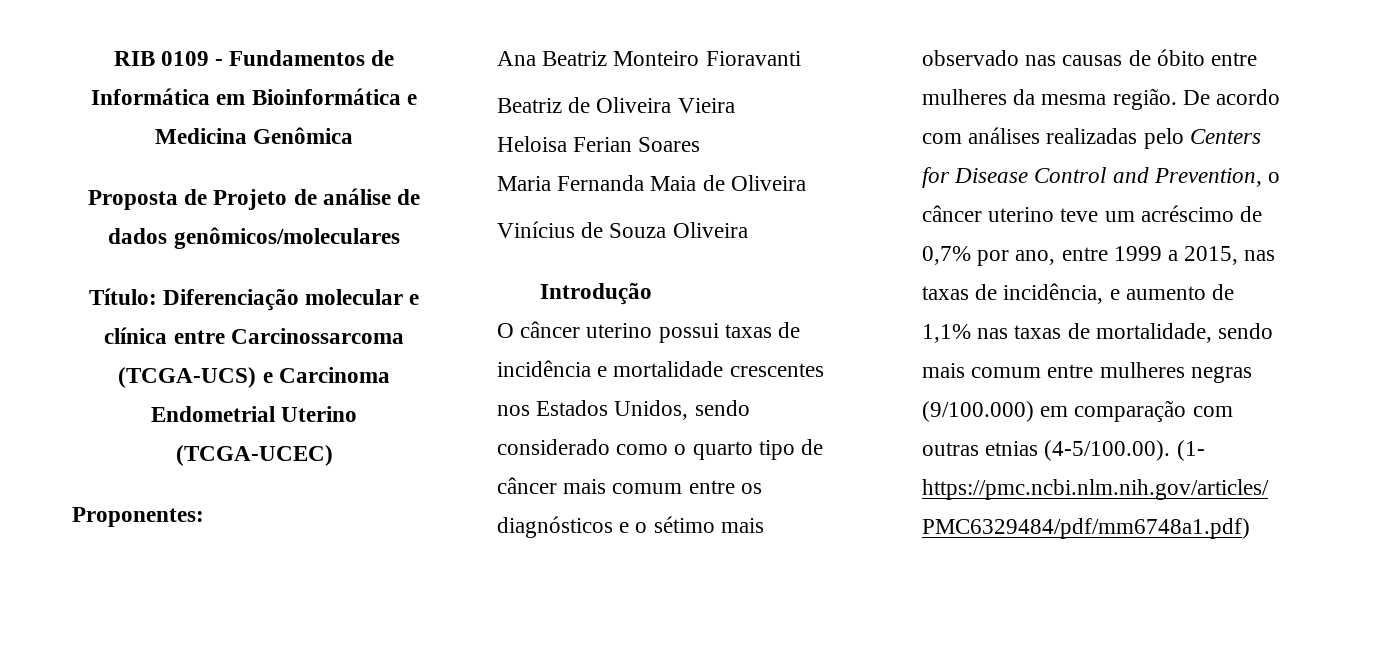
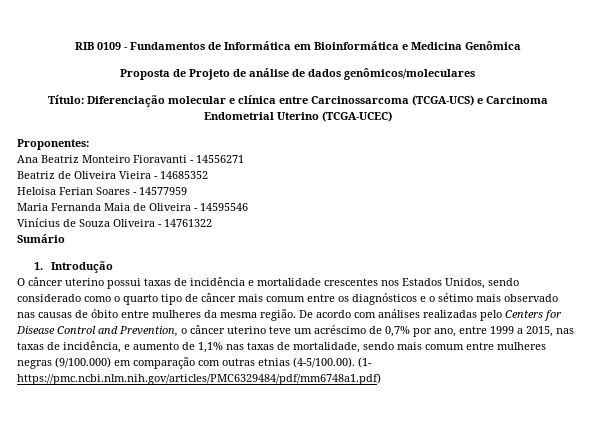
- Ana Beatriz Monteiro Fioravanti
+ Ana Beatriz Monteiro Fioravanti - 14556271
- Beatriz de Oliveira Vieira
+ Beatriz de Oliveira Vieira - 14685352
- Heloisa Ferian Soares
+ Heloisa Ferian Soares - 14577959
- Maria Fernanda Maia de Oliveira
+ Maria Fernanda Maia de Oliveira - 14595546
- Vinícius de Souza Oliveira
- Introdução
+ Vinícius de Souza Oliveira - 14761322
+ Sumário
+ 1. Introdução

